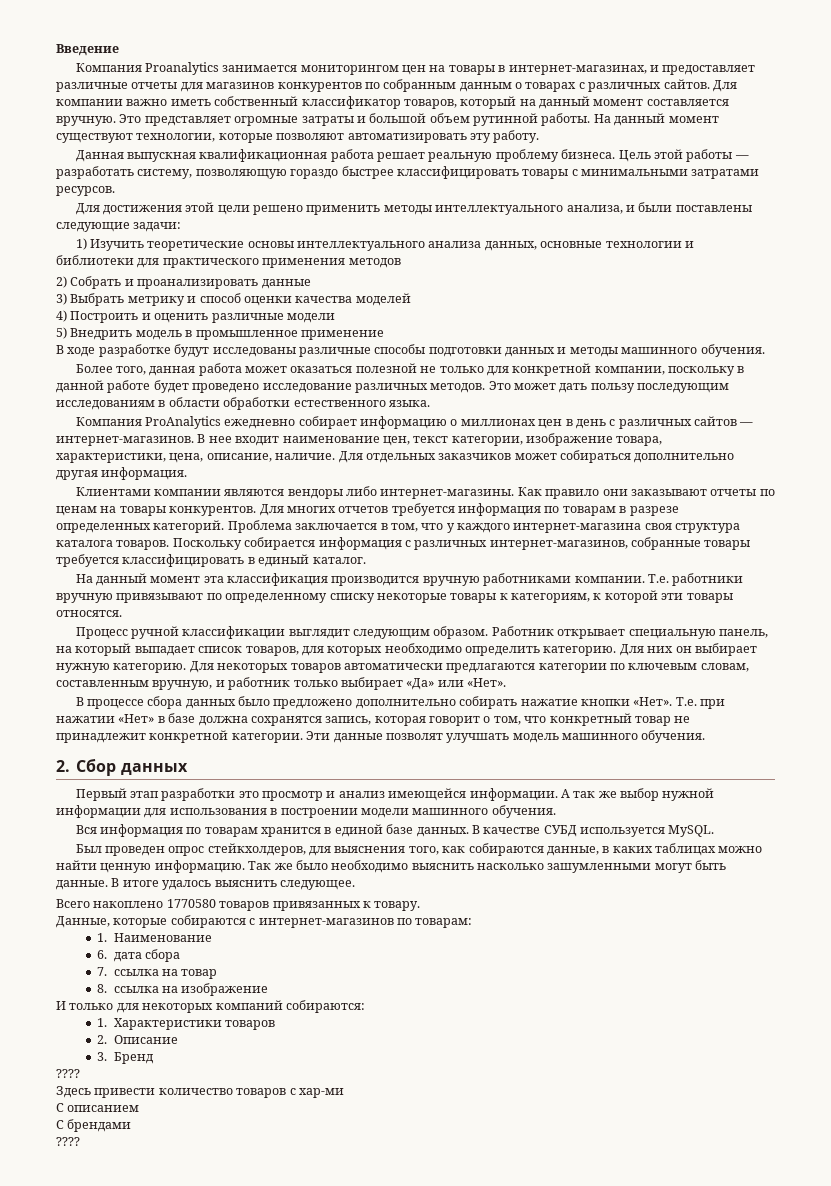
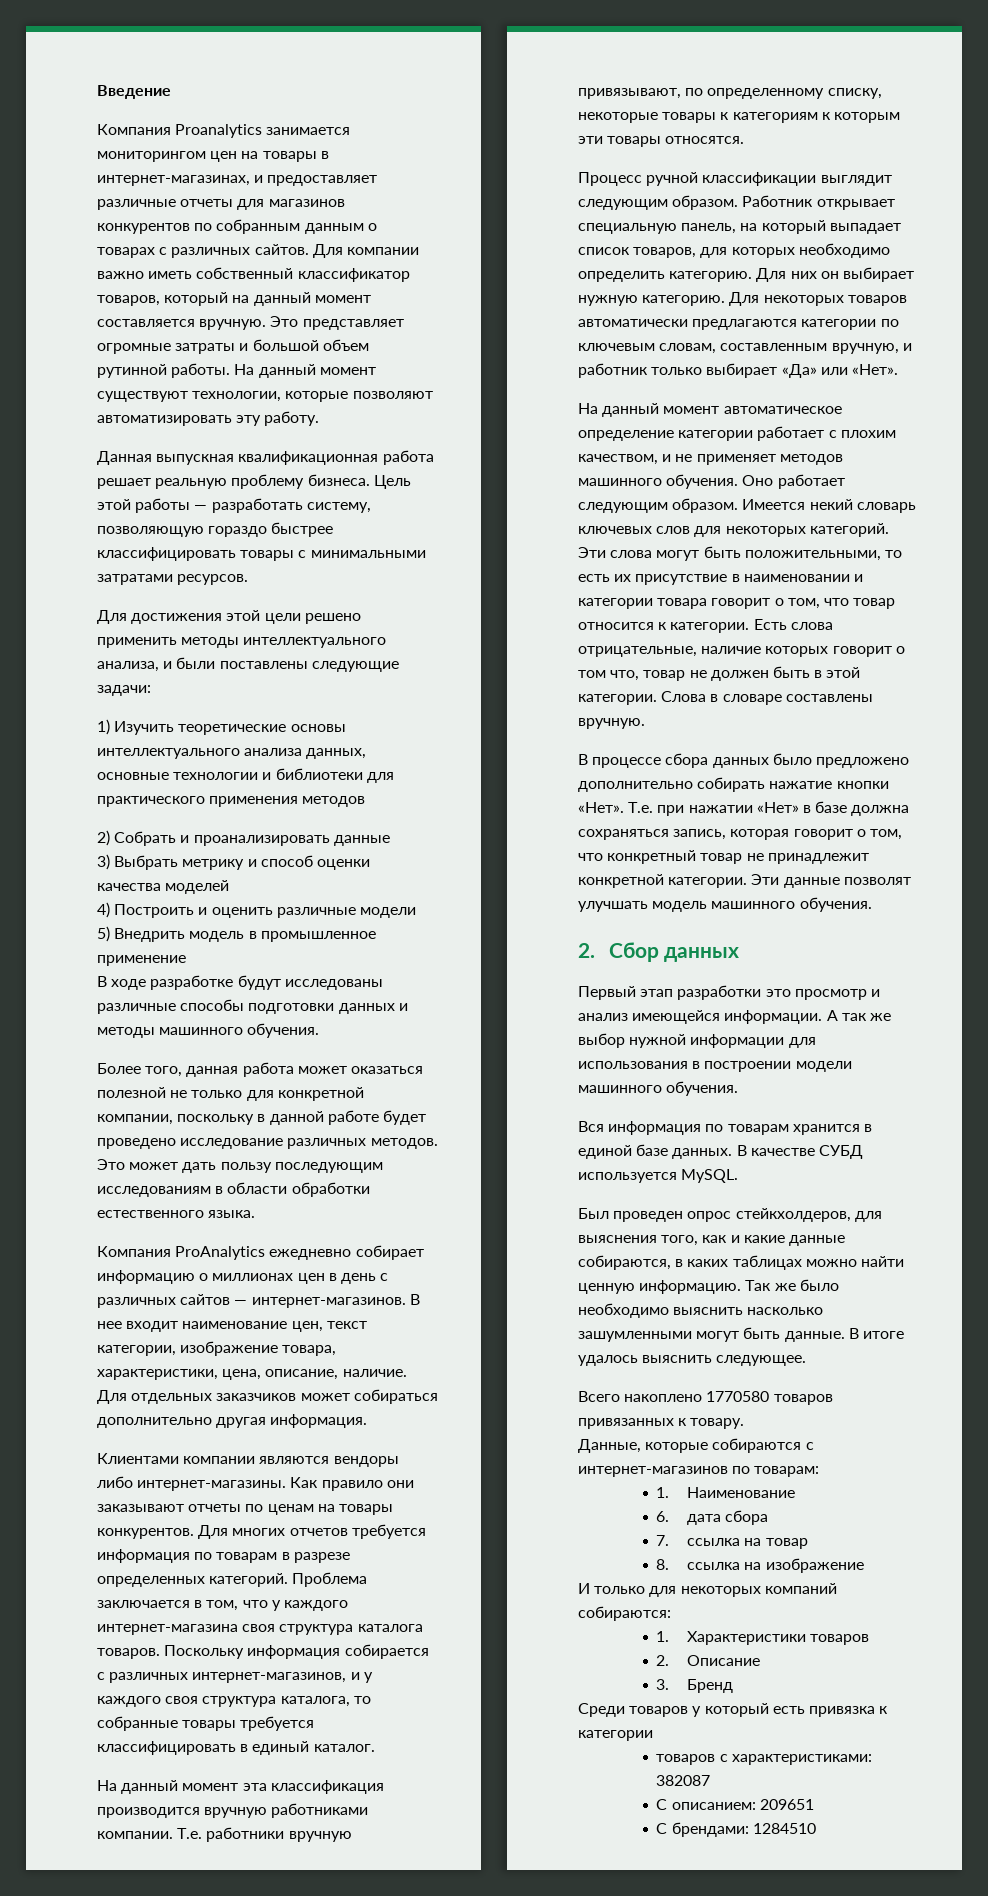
- Поскольку собирается информация с различных интернет-магазинов, собранные товары требуется классифицировать в единый каталог.
+ Поскольку информация собирается с различных интернет-магазинов, и у каждого своя структура каталога, то собранные товары требуется классифицировать в единый каталог.
- Т.е. работники вручную привязывают по определенному списку некоторые товары к категориям, к которой эти товары относятся.
+ Т.е. работники вручную привязывают, по определенному списку, некоторые товары к категориям к которым эти товары относятся.
+ На данный момент автоматическое определение категории работает с плохим качеством, и не применяет методов машинного обучения. Оно работает следующим образом. Имеется некий словарь ключевых слов для некоторых категорий. Эти слова могут быть положительными, то есть их присутствие в наименовании и категории товара говорит о том, что товар относится к категории. Есть слова отрицательные, наличие которых говорит о том что, товар не должен быть в этой категории. Слова в словаре составлены вручную.
- Т.е. при нажатии «Нет» в базе должна сохранятся запись, которая говорит о том, что конкретный товар не принадлежит конкретной категории.
+ Т.е. при нажатии «Нет» в базе должна сохраняться запись, которая говорит о том, что конкретный товар не принадлежит конкретной категории.
- Был проведен опрос стейкхолдеров, для выяснения того, как собираются данные, в каких таблицах можно найти ценную информацию.
+ Был проведен опрос стейкхолдеров, для выяснения того, как и какие данные собираются, в каких таблицах можно найти ценную информацию.
  3. Бренд
- ????
- Здесь привести количество товаров с хар-ми
- С описанием
- С брендами
- ????
+ Среди товаров у который есть привязка к категории
+ товаров с характеристиками: 382087
+ С описанием: 209651
+ С брендами: 1284510

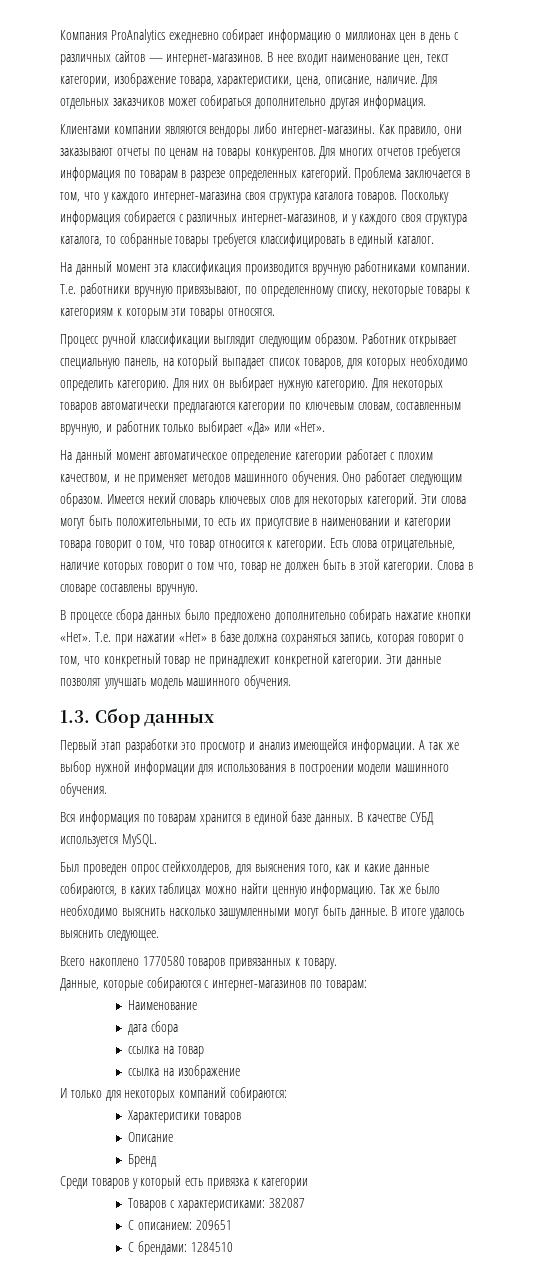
- Введение
- Компания Proanalytics занимается мониторингом цен на товары в интернет-магазинах, и предоставляет различные отчеты для магазинов конкурентов по собранным данным о товарах с различных сайтов. Для компании важно иметь собственный классификатор товаров, который на данный момент составляется вручную. Это представляет огромные затраты и большой объем рутинной работы. На данный момент существуют технологии, которые позволяют автоматизировать эту работу.
- Данная выпускная квалификационная работа решает реальную проблему бизнеса. Цель этой работы — разработать систему, позволяющую гораздо быстрее классифицировать товары с минимальными затратами ресурсов.
- Для достижения этой цели решено применить методы интеллектуального анализа, и были поставлены следующие задачи:
- 1) Изучить теоретические основы интеллектуального анализа данных, основные технологии и библиотеки для практического применения методов
- 2) Собрать и проанализировать данные
- 3) Выбрать метрику и способ оценки качества моделей
- 4) Построить и оценить различные модели
- 5) Внедрить модель в промышленное применение
- В ходе разработке будут исследованы различные способы подготовки данных и методы машинного обучения.
- Более того, данная работа может оказаться полезной не только для конкретной компании, поскольку в данной работе будет проведено исследование различных методов. Это может дать пользу последующим исследованиям в области обработки естественного языка.
- Как правило они заказывают отчеты по ценам на товары конкурентов.
+ Как правило, они заказывают отчеты по ценам на товары конкурентов.
- 2. Сбор данных
+ 1.3. Сбор данных
- 1. Наименование
+ Наименование
- 6. дата сбора
+ дата сбора
- 7. ссылка на товар
+ ссылка на товар
- 8. ссылка на изображение
+ ссылка на изображение
- 1. Характеристики товаров
+ Характеристики товаров
- 2. Описание
+ Описание
- 3. Бренд
+ Бренд
- товаров с характеристиками: 382087
+ Товаров с характеристиками: 382087

